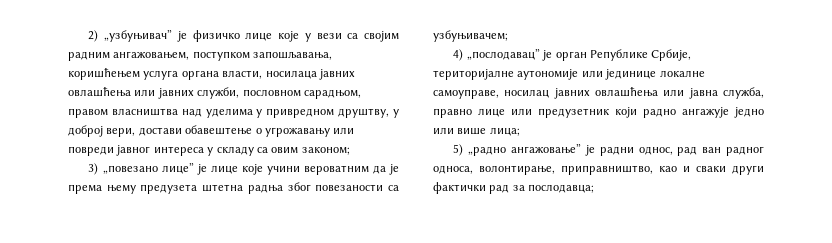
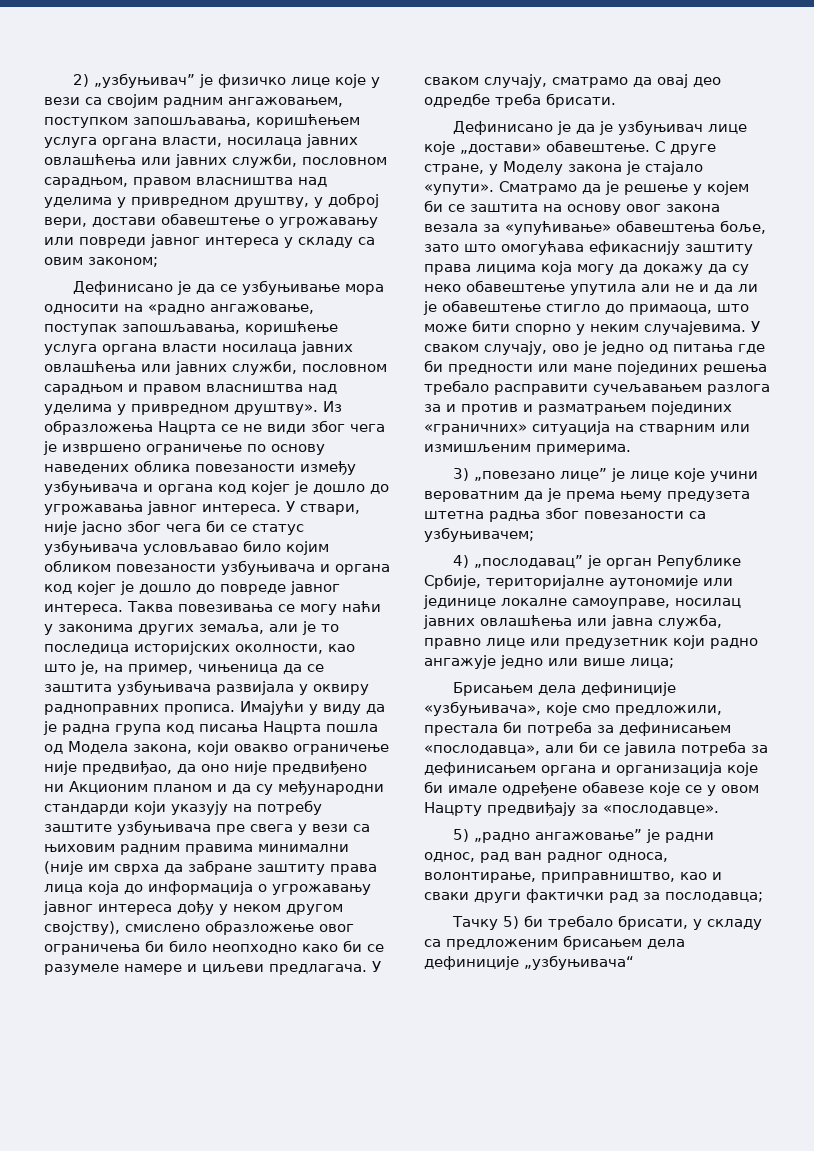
+ Дефинисано је да се узбуњивање мора односити на «радно ангажовање, поступак запошљавања, коришћење услуга органа власти носилаца јавних овлашћења или јавних служби, пословном сарадњом и правом власништва над уделима у привредном друштву». Из образложења Нацрта се не види због чега је извршено ограничење по основу наведених облика повезаности између узбуњивача и органа код којег је дошло до угрожавања јавног интереса. У ствари, није јасно због чега би се статус узбуњивача условљавао било којим обликом повезаности узбуњивача и органа код којег је дошло до повреде јавног интереса. Таква повезивања се могу наћи у законима других земаља, али је то последица историјских околности, као што је, на пример, чињеница да се заштита узбуњивача развијала у оквиру радноправних прописа. Имајући у виду да је радна група код писања Нацрта пошла од Модела закона, који овакво ограничење није предвиђао, да оно није предвиђено ни Акционим планом и да су међународни стандарди који указују на потребу заштите узбуњивача пре свега у вези са њиховим радним правима минимални (није им сврха да забране заштиту права лица која до информација о угрожавању јавног интереса дођу у неком другом својству), смислено образложење овог ограничења би било неопходно како би се разумеле намере и циљеви предлагача. У сваком случају, сматрамо да овај део одредбе треба брисати.
+ Дефинисано је да је узбуњивач лице које „достави» обавештење. С друге стране, у Моделу закона је стајало «упути». Сматрамо да је решење у којем би се заштита на основу овог закона везала за «упућивање» обавештења боље, зато што омогућава ефикаснију заштиту права лицима која могу да докажу да су неко обавештење упутила али не и да ли је обавештење стигло до примаоца, што може бити спорно у неким случајевима. У сваком случају, ово је једно од питања где би предности или мане појединих решења требало расправити сучељавањем разлога за и против и разматрањем појединих «граничних» ситуација на стварним или измишљеним примерима.
+ Брисањем дела дефиниције «узбуњивача», које смо предложили, престала би потреба за дефинисањем «послодавца», али би се јавила потреба за дефинисањем органа и организација које би имале одређене обавезе које се у овом Нацрту предвиђају за «послодавце».
+ Тачку 5) би требало брисати, у складу са предложеним брисањем дела дефиниције „узбуњивача“

